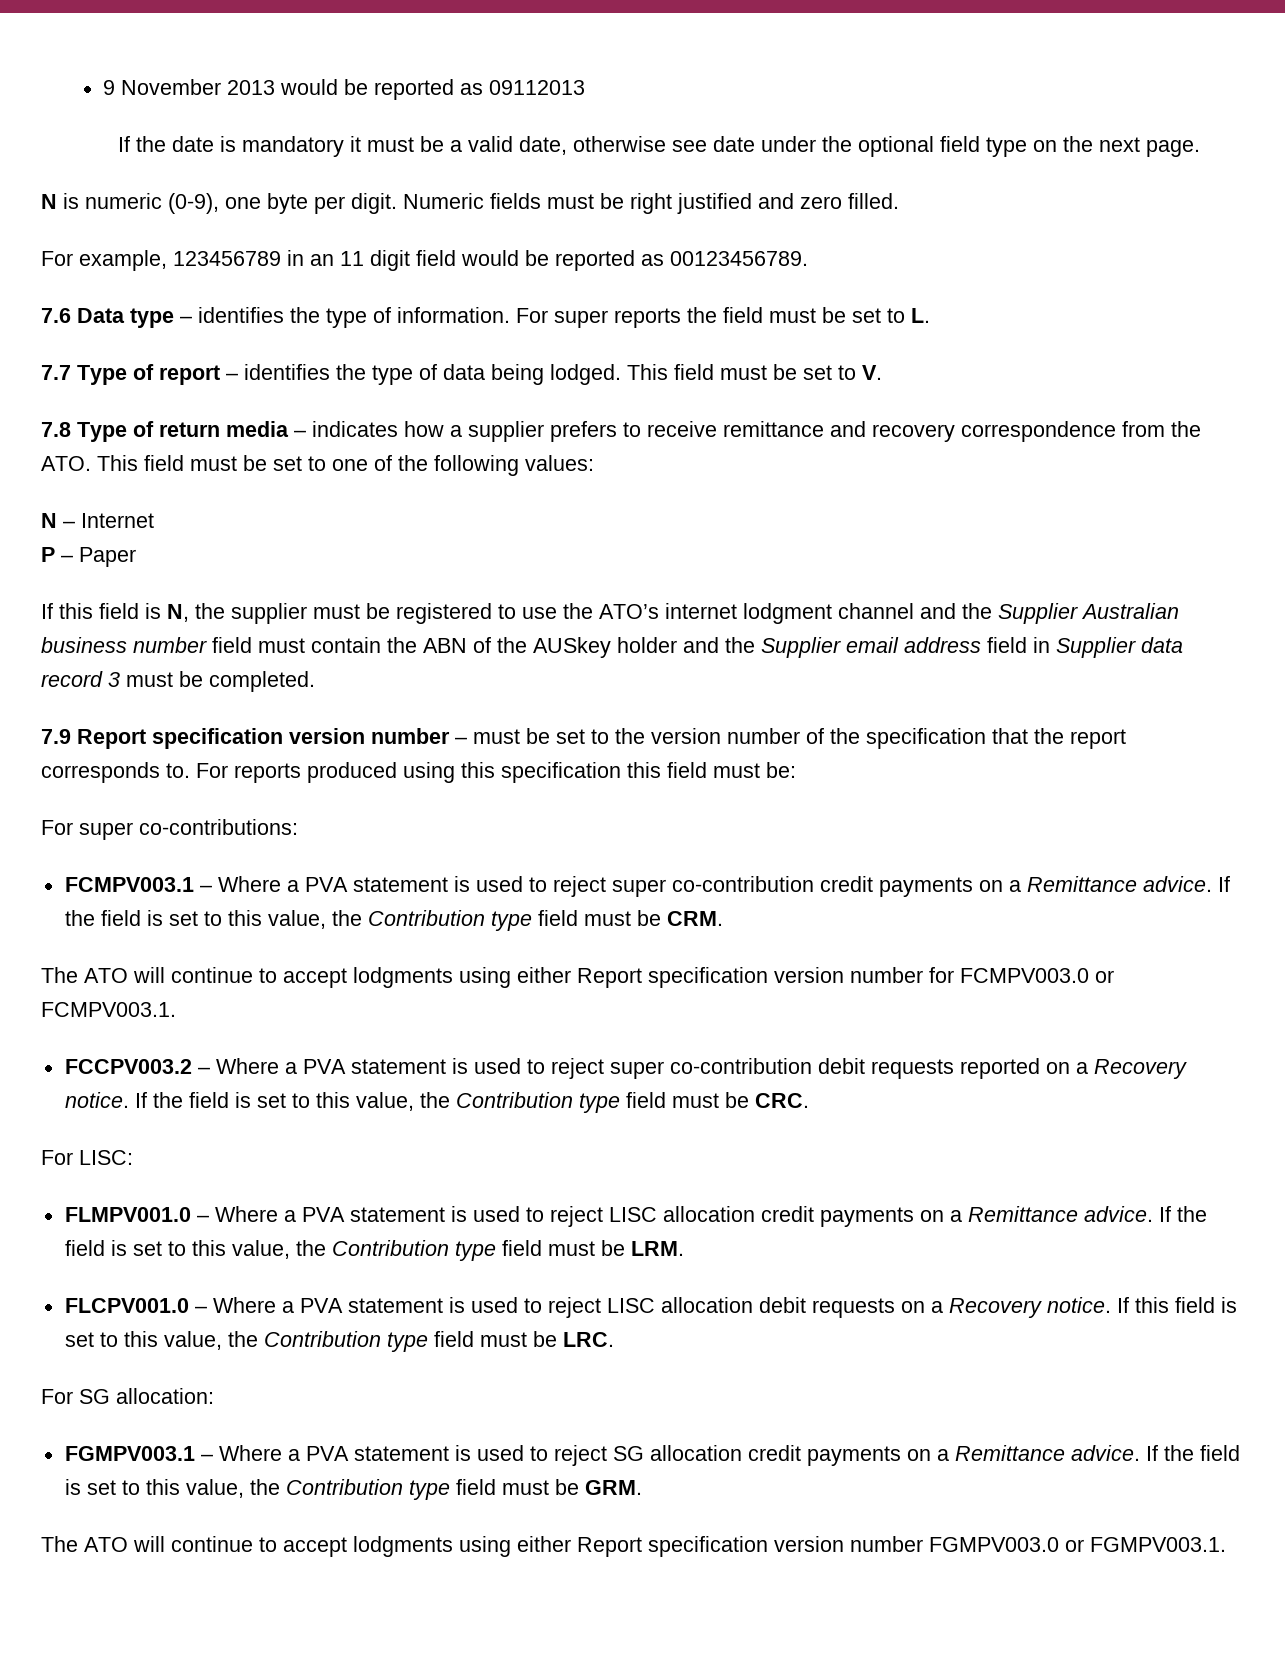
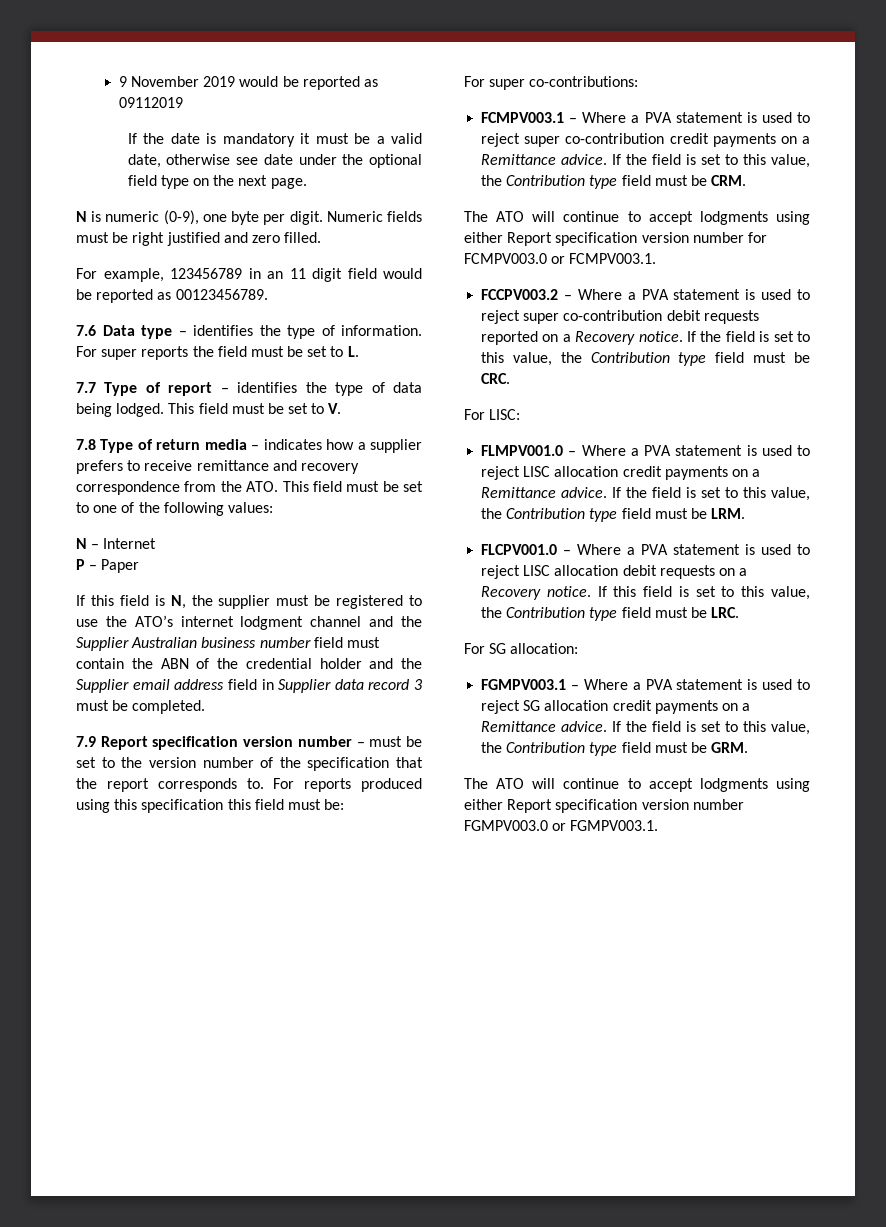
- 9 November 2013 would be reported as 09112013
+ 9 November 2019 would be reported as 09112019
- If this field is N, the supplier must be registered to use the ATO’s internet lodgment channel and the Supplier Australian business number field must contain the ABN of the AUSkey holder and the Supplier email address field in Supplier data record 3 must be completed.
+ If this field is N, the supplier must be registered to use the ATO’s internet lodgment channel and the Supplier Australian business number field must contain the ABN of the credential holder and the Supplier email address field in Supplier data record 3 must be completed.

